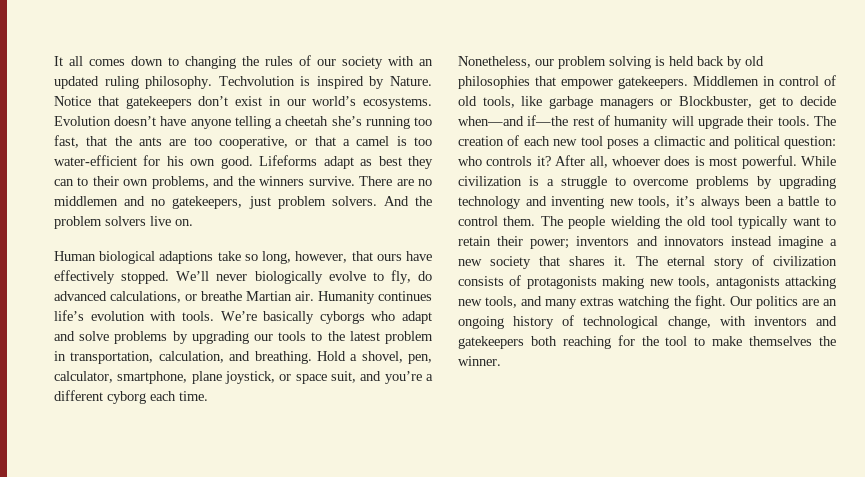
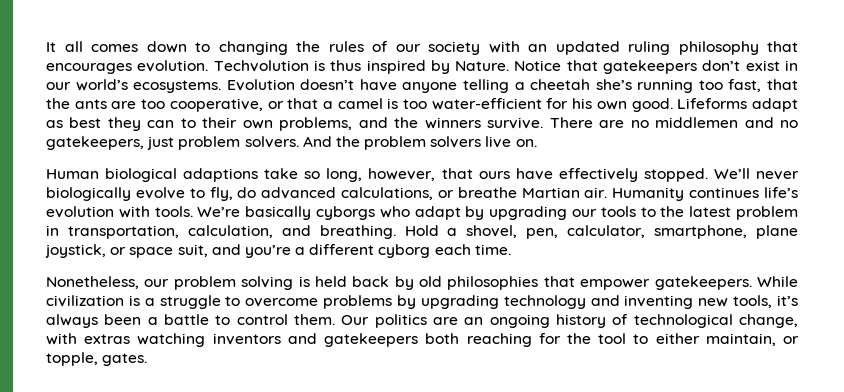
- It all comes down to changing the rules of our society with an updated ruling philosophy.
+ It all comes down to changing the rules of our society with an updated ruling philosophy that encourages evolution.
- Techvolution is inspired by Nature.
+ Techvolution is thus inspired by Nature.
- We’re basically cyborgs who adapt and solve problems by upgrading our tools to the latest problem in transportation, calculation, and breathing.
+ We’re basically cyborgs who adapt by upgrading our tools to the latest problem in transportation, calculation, and breathing.
- Middlemen in control of old tools, like garbage managers or Blockbuster, get to decide when—and if—the rest of humanity will upgrade their tools. The creation of each new tool poses a climactic and political question: who controls it? After all, whoever does is most powerful.
- The people wielding the old tool typically want to retain their power; inventors and innovators instead imagine a new society that shares it. The eternal story of civilization consists of protagonists making new tools, antagonists attacking new tools, and many extras watching the fight.
- Our politics are an ongoing history of technological change, with inventors and gatekeepers both reaching for the tool to make themselves the winner.
+ Our politics are an ongoing history of technological change, with extras watching inventors and gatekeepers both reaching for the tool to either maintain, or topple, gates.

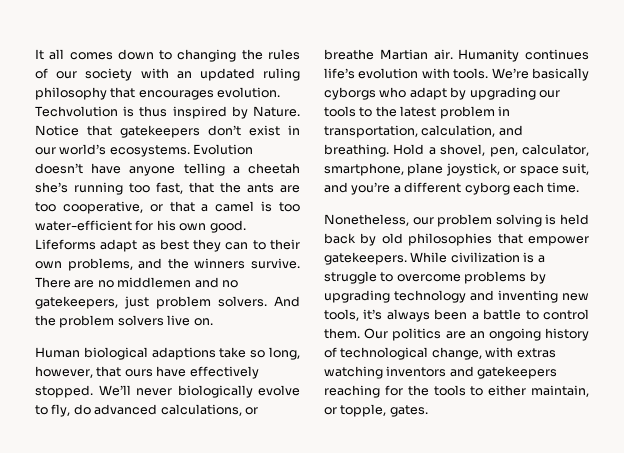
- Our politics are an ongoing history of technological change, with extras watching inventors and gatekeepers both reaching for the tool to either maintain, or topple, gates.
+ Our politics are an ongoing history of technological change, with extras watching inventors and gatekeepers reaching for the tools to either maintain, or topple, gates.

